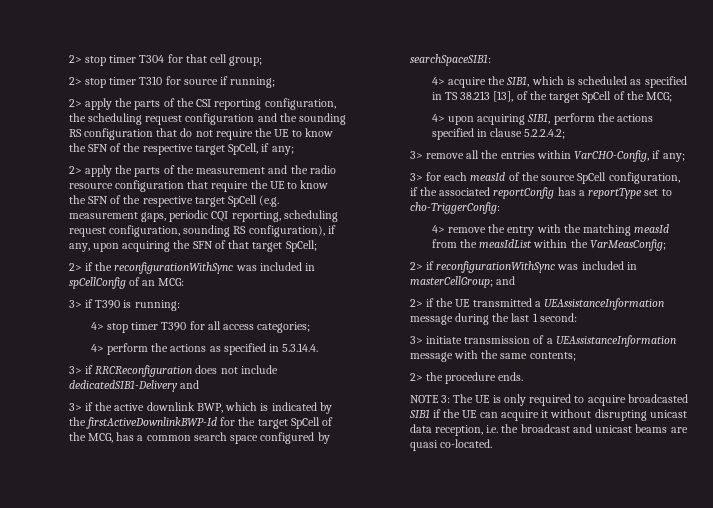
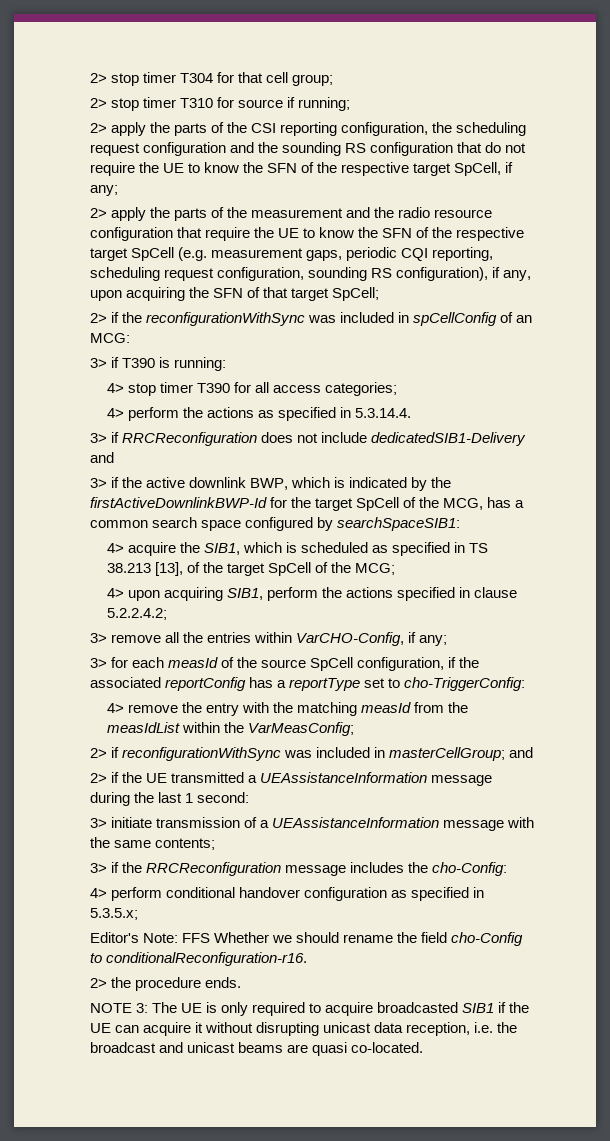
+ 3> if the RRCReconfiguration message includes the cho-Config:
+ 4> perform conditional handover configuration as specified in 5.3.5.x;
+ Editor's Note: FFS Whether we should rename the field cho-Config to conditionalReconfiguration-r16.

